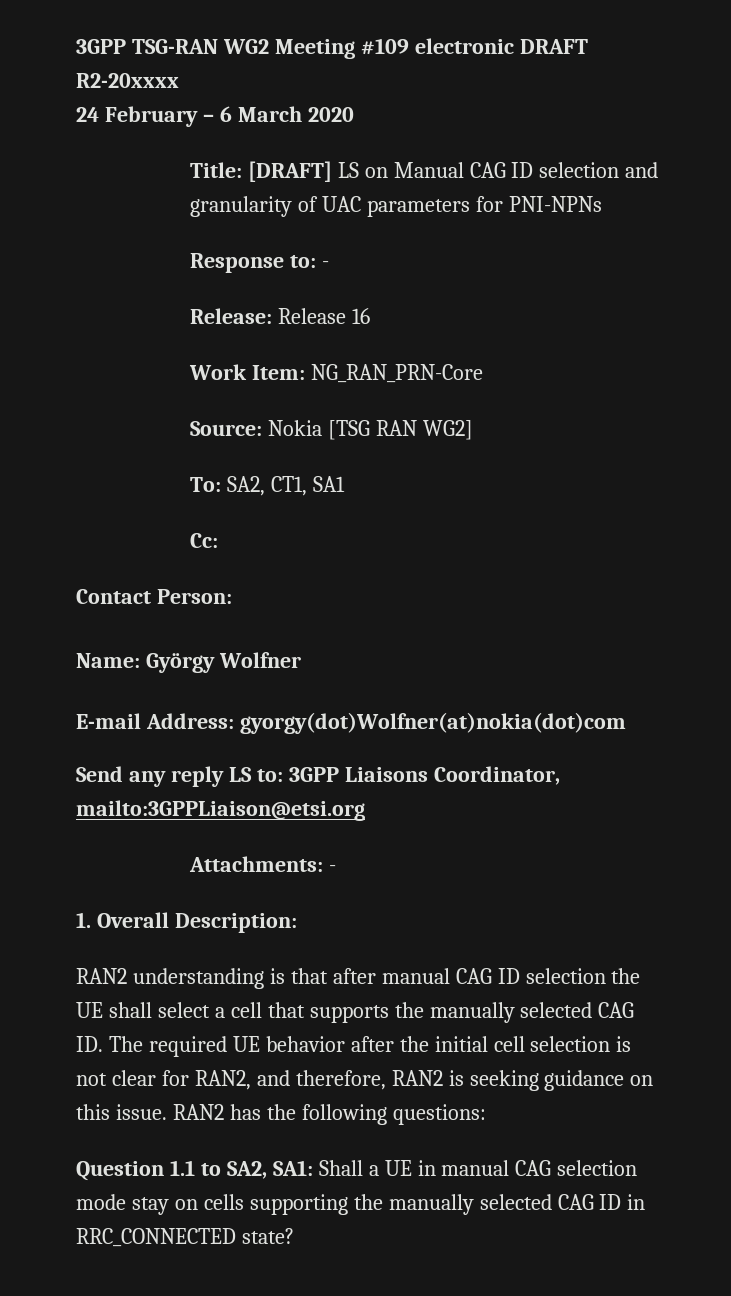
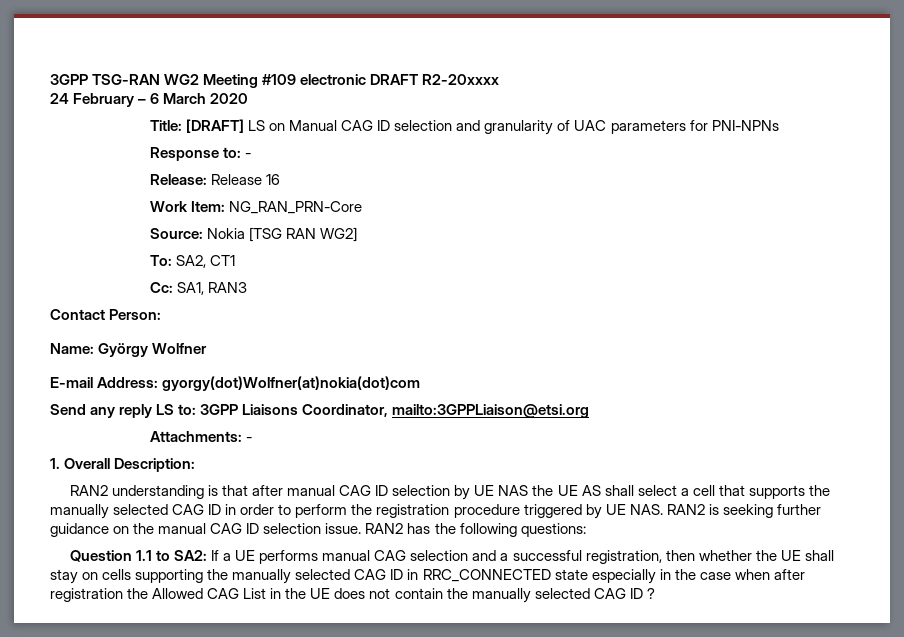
- To: SA2, CT1, SA1
+ To: SA2, CT1
- Cc:
+ Cc: SA1, RAN3
- RAN2 understanding is that after manual CAG ID selection the UE shall select a cell that supports the manually selected CAG ID. The required UE behavior after the initial cell selection is not clear for RAN2, and therefore, RAN2 is seeking guidance on this issue.
+ RAN2 understanding is that after manual CAG ID selection by UE NAS the UE AS shall select a cell that supports the manually selected CAG ID in order to perform the registration procedure triggered by UE NAS. RAN2 is seeking further guidance on the manual CAG ID selection issue.
- Question 1.1 to SA2, SA1: Shall a UE in manual CAG selection mode stay on cells supporting the manually selected CAG ID in RRC_CONNECTED state?
+ Question 1.1 to SA2: If a UE performs manual CAG selection and a successful registration, then whether the UE shall stay on cells supporting the manually selected CAG ID in RRC_CONNECTED state especially in the case when after registration the Allowed CAG List in the UE does not contain the manually selected CAG ID ?

